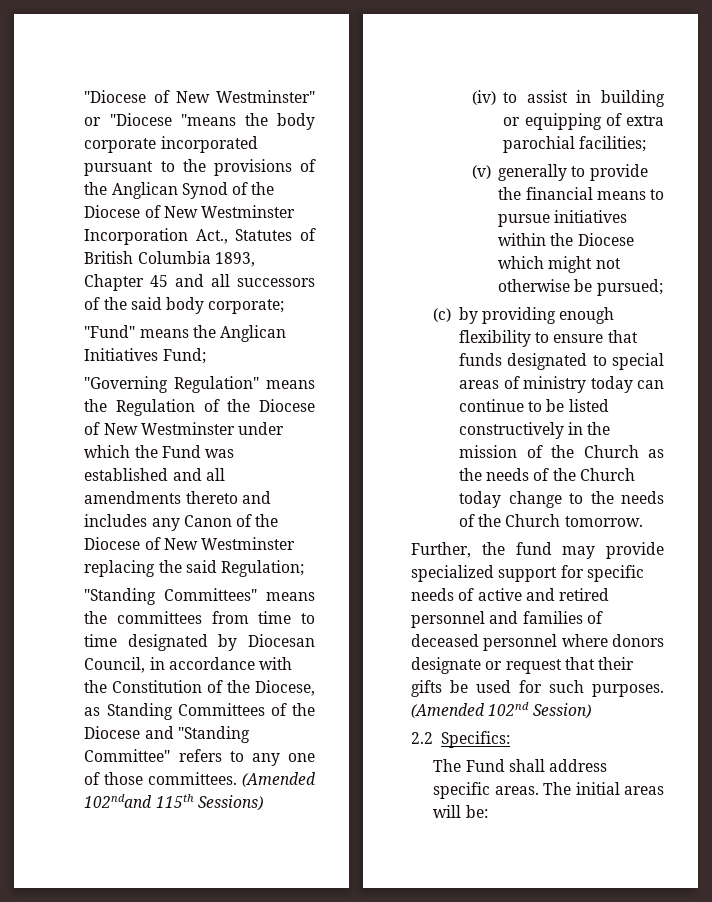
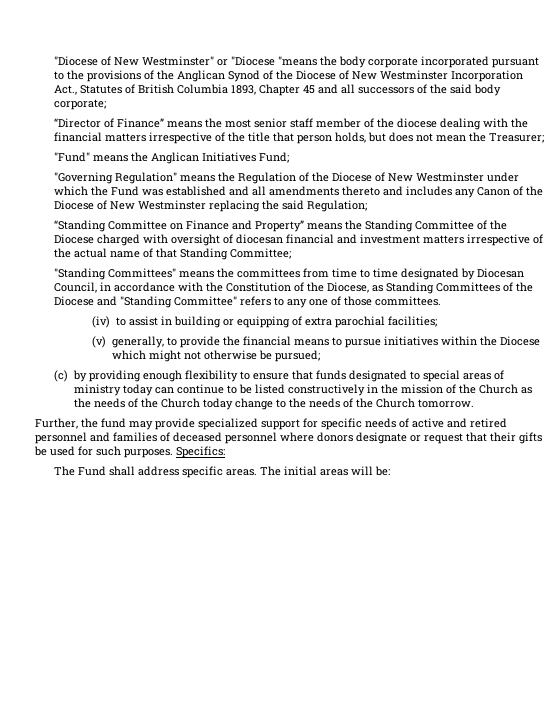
+ “Director of Finance” means the most senior staff member of the diocese dealing with the financial matters irrespective of the title that person holds, but does not mean the Treasurer;
+ “Standing Committee on Finance and Property” means the Standing Committee of the Diocese charged with oversight of diocesan financial and investment matters irrespective of the actual name of that Standing Committee;
- (Amended 102ndand 115th Sessions)
- (v) generally to provide the financial means to pursue initiatives within the Diocese which might not otherwise be pursued;
+ (v) generally, to provide the financial means to pursue initiatives within the Diocese which might not otherwise be pursued;
- (Amended 102nd Session)
- 2.2 Specifics:
+ Specifics:

